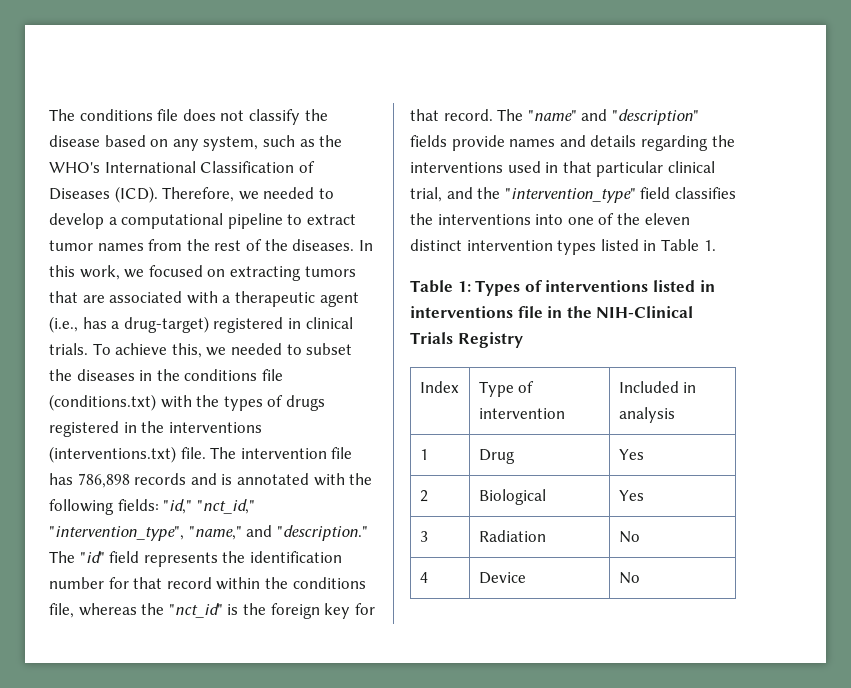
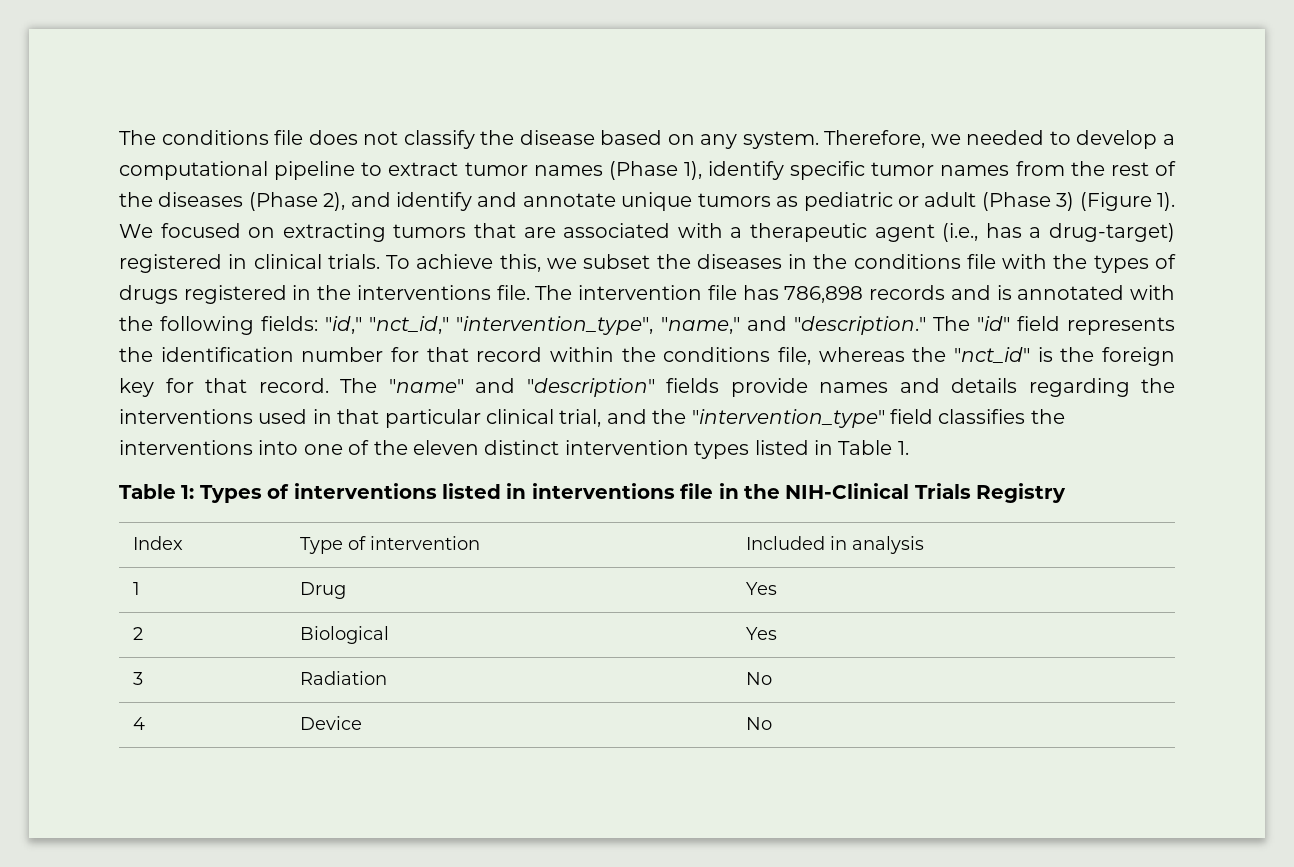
- The conditions file does not classify the disease based on any system, such as the WHO's International Classification of Diseases (ICD).
+ The conditions file does not classify the disease based on any system.
- Therefore, we needed to develop a computational pipeline to extract tumor names from the rest of the diseases. In this work, we focused on extracting tumors that are associated with a therapeutic agent (i.e., has a drug-target) registered in clinical trials.
+ Therefore, we needed to develop a computational pipeline to extract tumor names (Phase 1), identify specific tumor names from the rest of the diseases (Phase 2), and identify and annotate unique tumors as pediatric or adult (Phase 3) (Figure 1). We focused on extracting tumors that are associated with a therapeutic agent (i.e., has a drug-target) registered in clinical trials.
- To achieve this, we needed to subset the diseases in the conditions file (conditions.txt) with the types of drugs registered in the interventions (interventions.txt) file.
+ To achieve this, we subset the diseases in the conditions file with the types of drugs registered in the interventions file.

